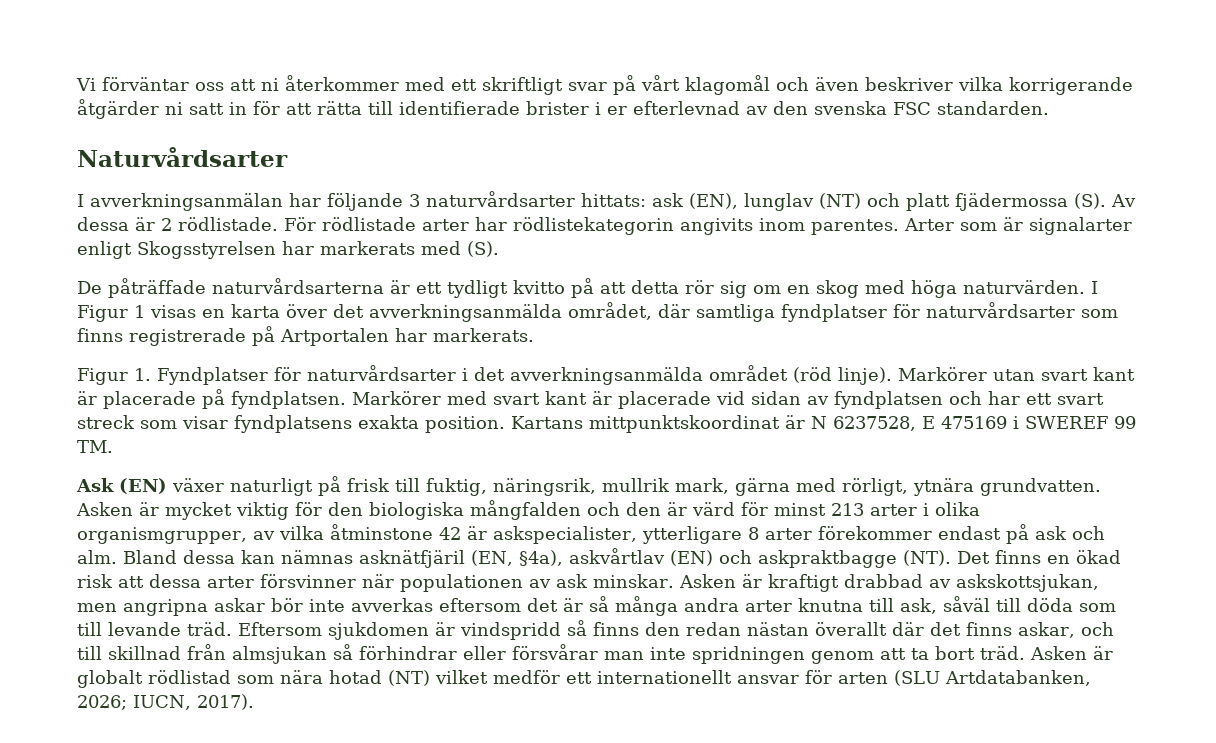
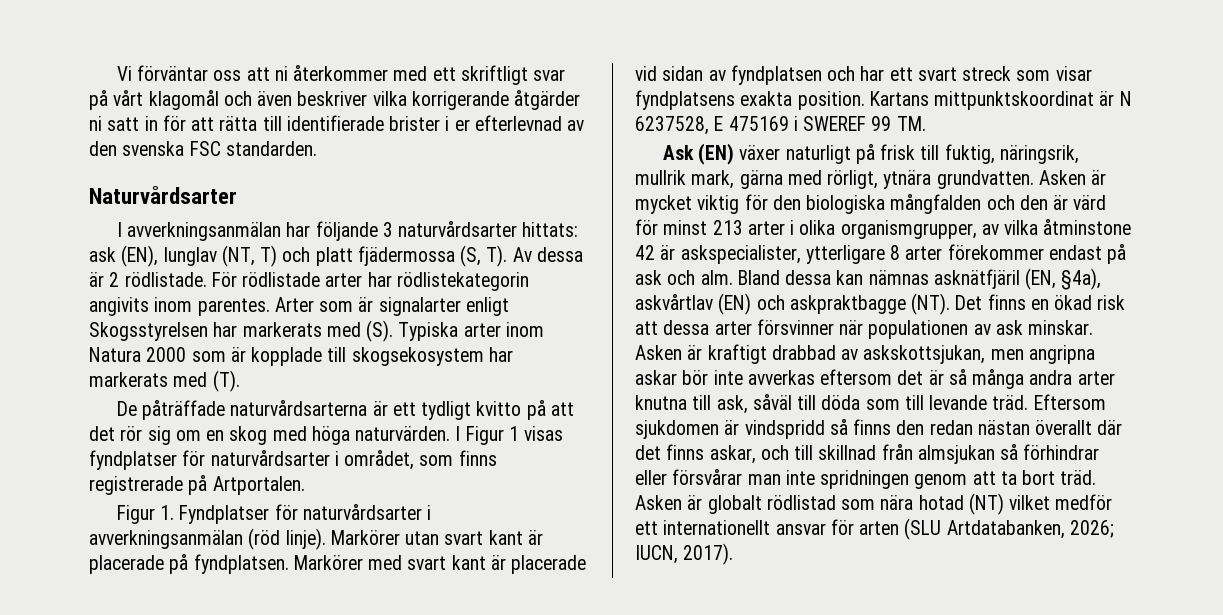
- I avverkningsanmälan har följande 3 naturvårdsarter hittats: ask (EN), lunglav (NT) och platt fjädermossa (S). Av dessa är 2 rödlistade.
+ I avverkningsanmälan har följande 3 naturvårdsarter hittats: ask (EN), lunglav (NT, T) och platt fjädermossa (S, T). Av dessa är 2 rödlistade.
- Arter som är signalarter enligt Skogsstyrelsen har markerats med (S).
+ Arter som är signalarter enligt Skogsstyrelsen har markerats med (S). Typiska arter inom Natura 2000 som är kopplade till skogsekosystem har markerats med (T).
- De påträffade naturvårdsarterna är ett tydligt kvitto på att detta rör sig om en skog med höga naturvärden.
+ De påträffade naturvårdsarterna är ett tydligt kvitto på att det rör sig om en skog med höga naturvärden.
- I Figur 1 visas en karta över det avverkningsanmälda området, där samtliga fyndplatser för naturvårdsarter som finns registrerade på Artportalen har markerats.
+ I Figur 1 visas fyndplatser för naturvårdsarter i området, som finns registrerade på Artportalen.
- Figur 1. Fyndplatser för naturvårdsarter i det avverkningsanmälda området (röd linje).
+ Figur 1. Fyndplatser för naturvårdsarter i avverkningsanmälan (röd linje).

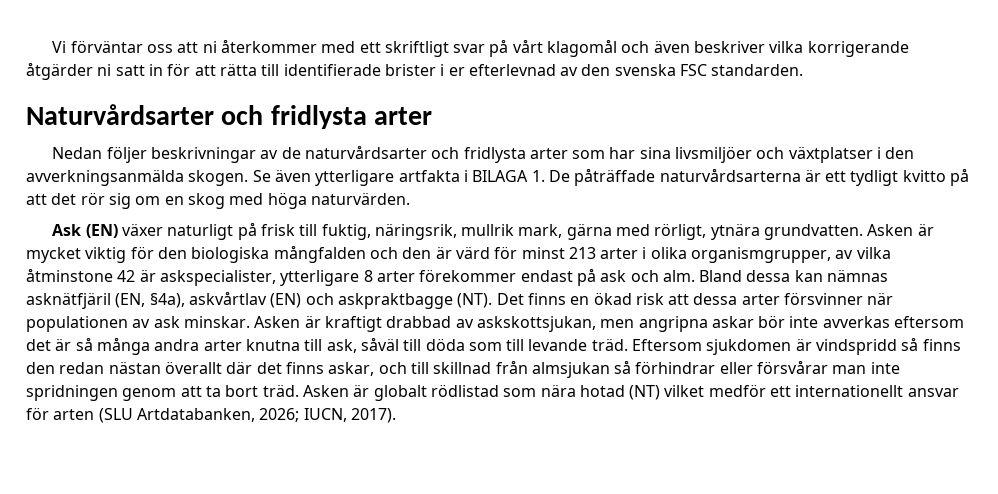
- Naturvårdsarter
- I avverkningsanmälan har följande 3 naturvårdsarter hittats: ask (EN), lunglav (NT, T) och platt fjädermossa (S, T). Av dessa är 2 rödlistade. För rödlistade arter har rödlistekategorin angivits inom parentes. Arter som är signalarter enligt Skogsstyrelsen har markerats med (S). Typiska arter inom Natura 2000 som är kopplade till skogsekosystem har markerats med (T).
- De påträffade naturvårdsarterna är ett tydligt kvitto på att det rör sig om en skog med höga naturvärden. I Figur 1 visas fyndplatser för naturvårdsarter i området, som finns registrerade på Artportalen.
- Figur 1. Fyndplatser för naturvårdsarter i avverkningsanmälan (röd linje). Markörer utan svart kant är placerade på fyndplatsen. Markörer med svart kant är placerade vid sidan av fyndplatsen och har ett svart streck som visar fyndplatsens exakta position. Kartans mittpunktskoordinat är N 6237528, E 475169 i SWEREF 99 TM.
+ Naturvårdsarter och fridlysta arter
+ Nedan följer beskrivningar av de naturvårdsarter och fridlysta arter som har sina livsmiljöer och växtplatser i den avverkningsanmälda skogen. Se även ytterligare artfakta i BILAGA 1. De påträffade naturvårdsarterna är ett tydligt kvitto på att det rör sig om en skog med höga naturvärden.

